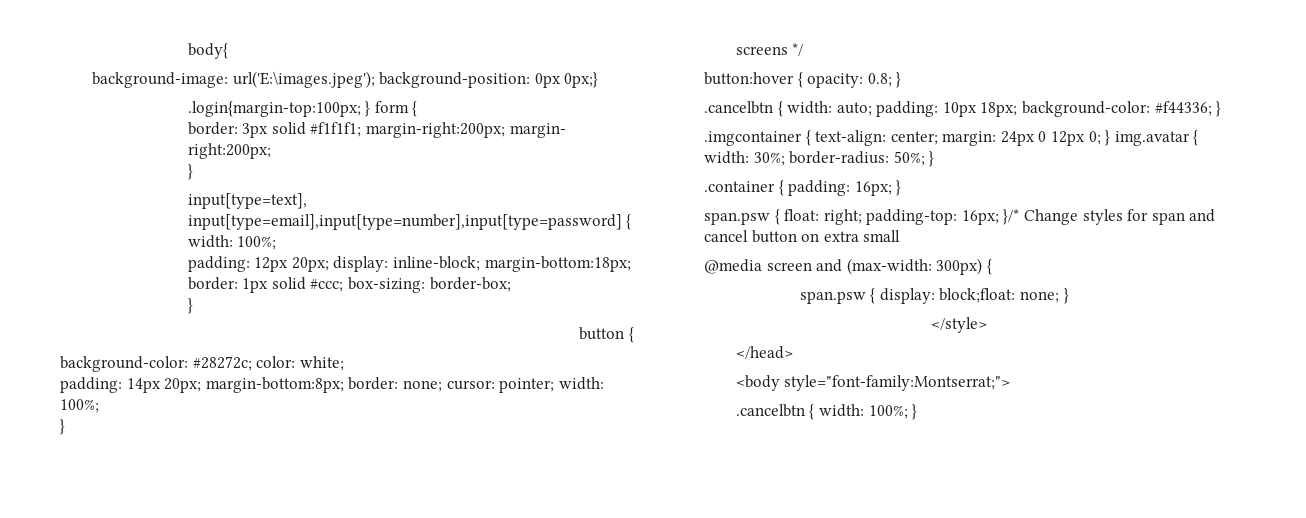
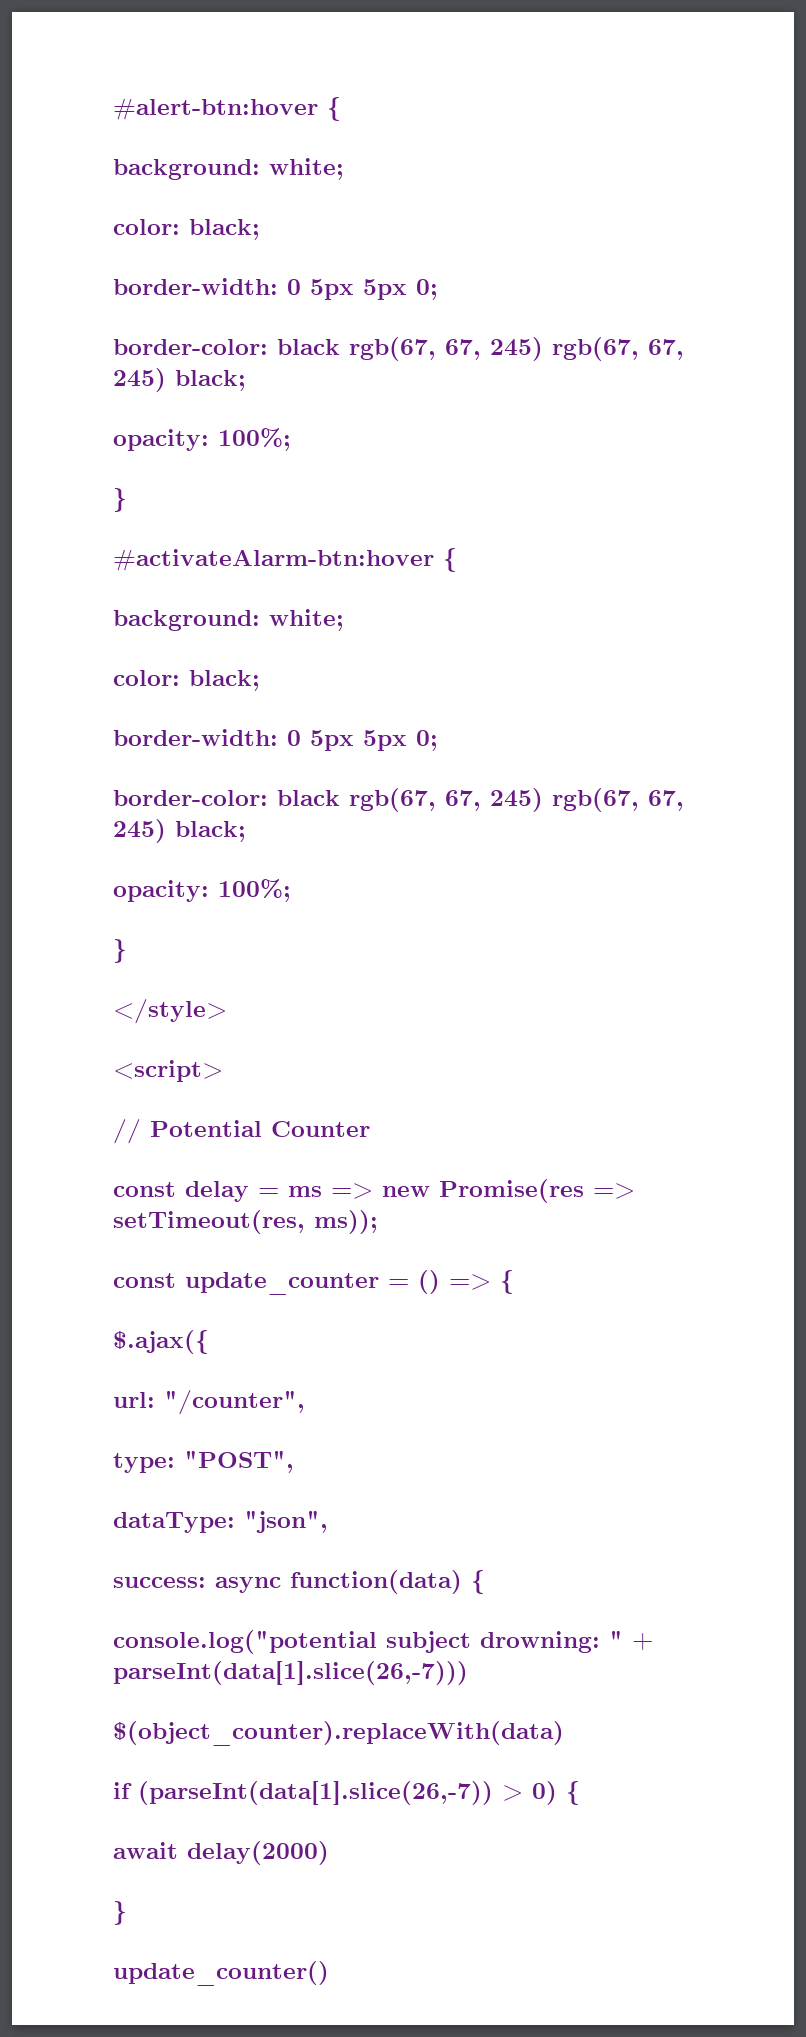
- body{
- background-image: url('E:\images.jpeg'); background-position: 0px 0px;}
- .login{margin-top:100px; } form {
- border: 3px solid #f1f1f1; margin-right:200px; margin- right:200px;
+ #alert-btn:hover {
+ background: white;
+ color: black;
+ border-width: 0 5px 5px 0;
+ border-color: black rgb(67, 67, 245) rgb(67, 67, 245) black;
+ opacity: 100%;
  }
- input[type=text], input[type=email],input[type=number],input[type=password] { width: 100%;
- padding: 12px 20px; display: inline-block; margin-bottom:18px; border: 1px solid #ccc; box-sizing: border-box;
+ #activateAlarm-btn:hover {
+ background: white;
+ color: black;
+ border-width: 0 5px 5px 0;
+ border-color: black rgb(67, 67, 245) rgb(67, 67, 245) black;
+ opacity: 100%;
  }
- button {
- background-color: #28272c; color: white;
- padding: 14px 20px; margin-bottom:8px; border: none; cursor: pointer; width: 100%;
+ </style>
+ <script>
+ // Potential Counter
+ const delay = ms => new Promise(res => setTimeout(res, ms));
+ const update_counter = () => {
+ $.ajax({
+ url: "/counter",
+ type: "POST",
+ dataType: "json",
+ success: async function(data) {
+ console.log("potential subject drowning: " + parseInt(data[1].slice(26,-7)))
+ $(object_counter).replaceWith(data)
+ if (parseInt(data[1].slice(26,-7)) > 0) {
+ await delay(2000)
  }
- screens */
- button:hover { opacity: 0.8; }
- .cancelbtn { width: auto; padding: 10px 18px; background-color: #f44336; }
- .imgcontainer { text-align: center; margin: 24px 0 12px 0; } img.avatar { width: 30%; border-radius: 50%; }
- .container { padding: 16px; }
- span.psw { float: right; padding-top: 16px; }/* Change styles for span and cancel button on extra small
- @media screen and (max-width: 300px) {
- span.psw { display: block;float: none; }
- </style>
- </head>
- <body style="font-family:Montserrat;">
- .cancelbtn { width: 100%; }
+ update_counter()

